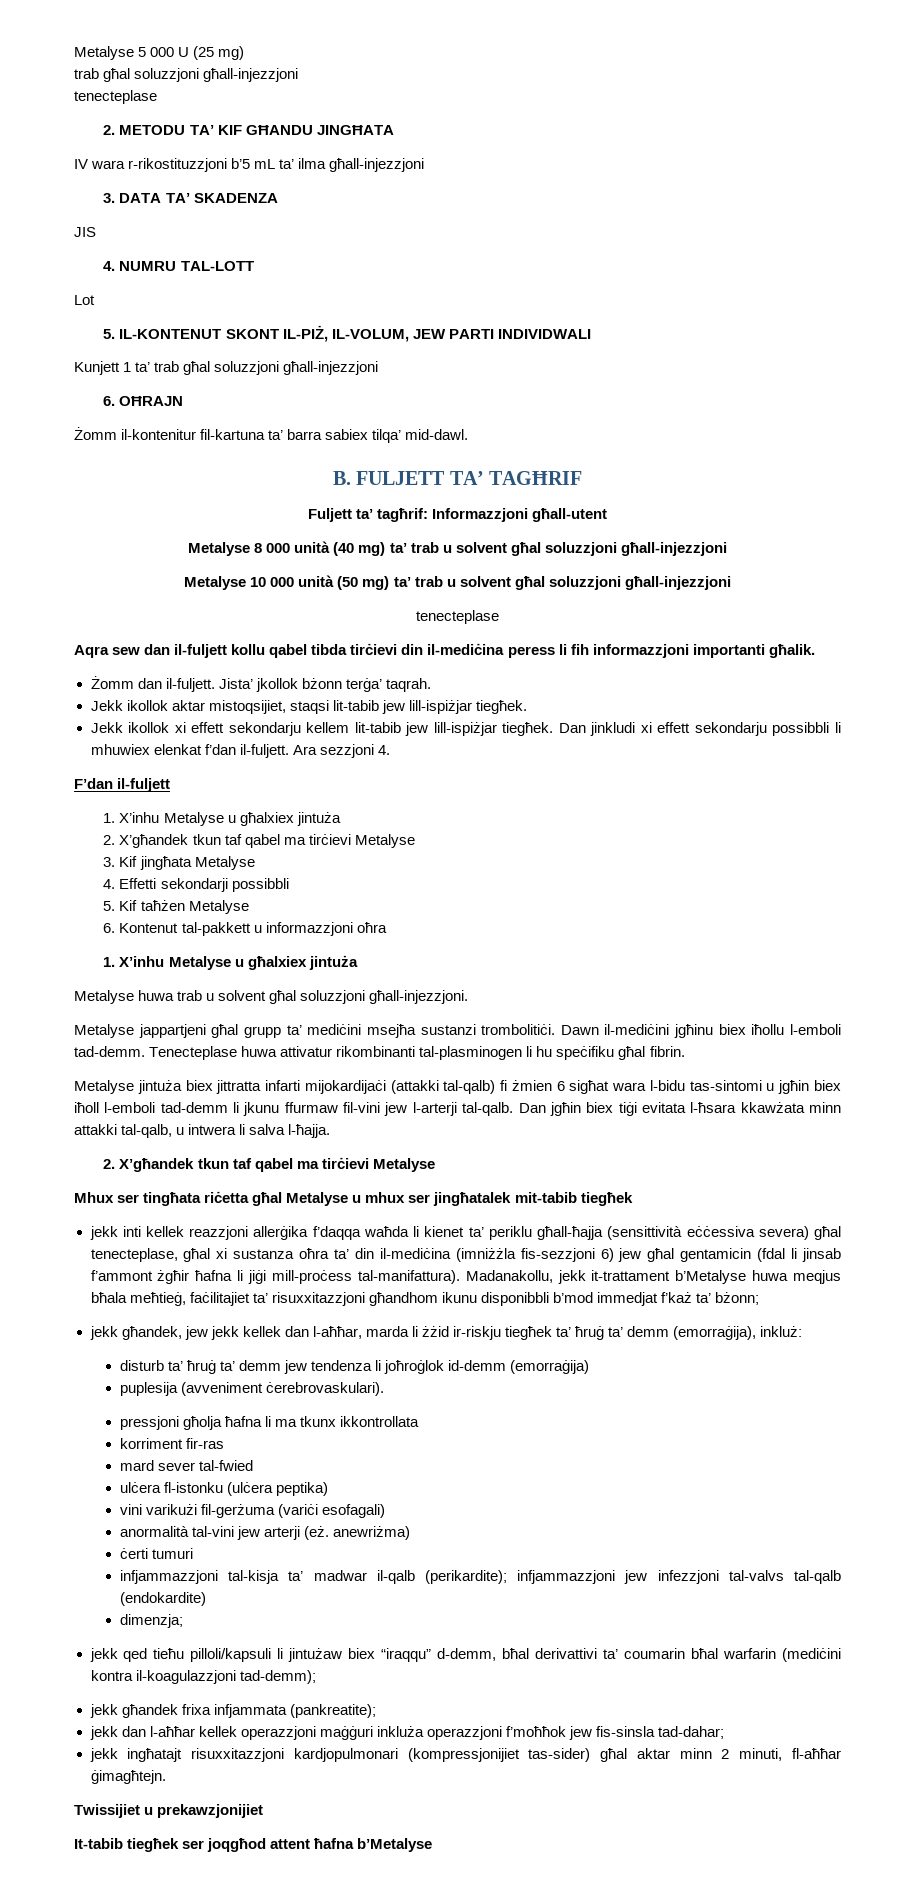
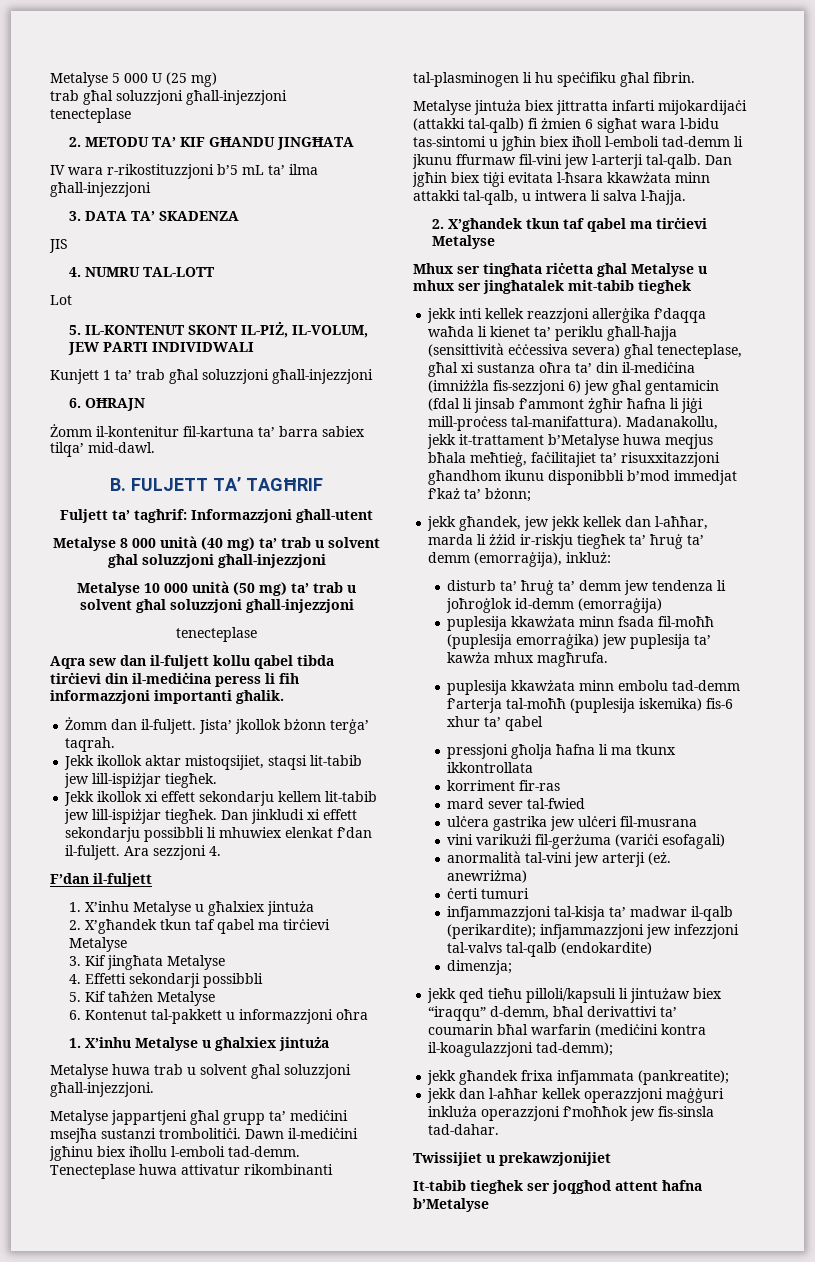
- puplesija (avveniment ċerebrovaskulari).
+ puplesija kkawżata minn fsada fil-moħħ (puplesija emorraġika) jew puplesija ta’ kawża mhux magħrufa.
+ puplesija kkawżata minn embolu tad-demm f’arterja tal-moħħ (puplesija iskemika) fis-6 xhur ta’ qabel
- ulċera fl-istonku (ulċera peptika)
+ ulċera gastrika jew ulċeri fil-musrana
- jekk dan l-aħħar kellek operazzjoni maġġuri inkluża operazzjoni f’moħħok jew fis-sinsla tad-dahar;
- jekk ingħatajt risuxxitazzjoni kardjopulmonari (kompressjonijiet tas-sider) għal aktar minn 2 minuti, fl-aħħar ġimagħtejn.
+ jekk dan l-aħħar kellek operazzjoni maġġuri inkluża operazzjoni f’moħħok jew fis-sinsla tad-dahar.

